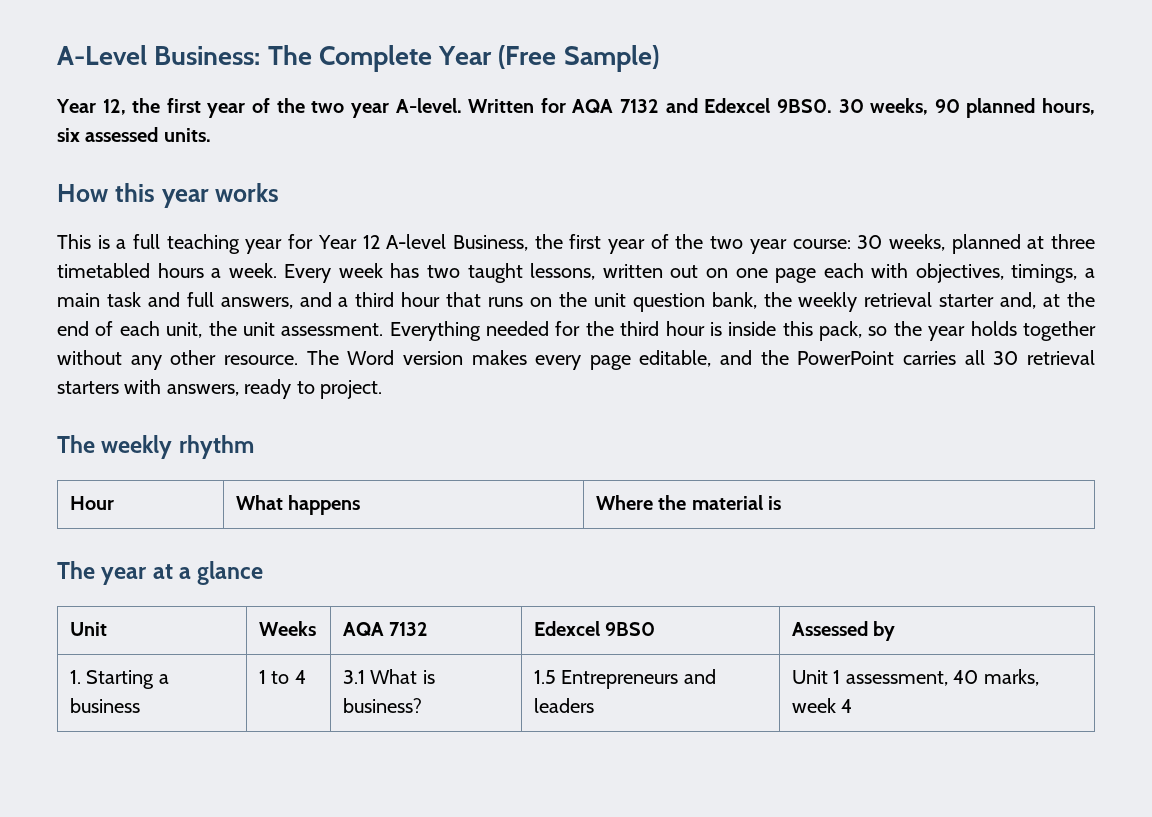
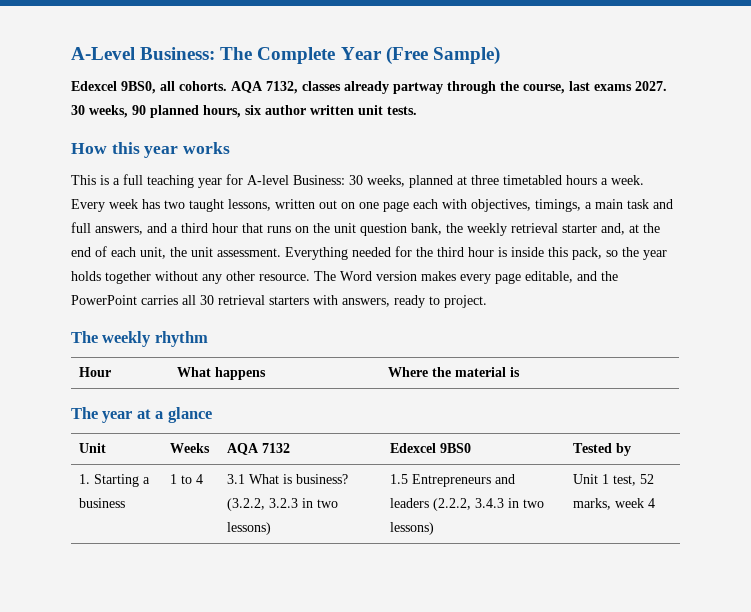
- Year 12, the first year of the two year A-level. Written for AQA 7132 and Edexcel 9BS0.
+ Edexcel 9BS0, all cohorts. AQA 7132, classes already partway through the course, last exams 2027.
- 30 weeks, 90 planned hours, six assessed units.
+ 30 weeks, 90 planned hours, six author written unit tests.
- This is a full teaching year for Year 12 A-level Business, the first year of the two year course: 30 weeks, planned at three timetabled hours a week.
+ This is a full teaching year for A-level Business: 30 weeks, planned at three timetabled hours a week.
- Unit | Weeks | AQA 7132 | Edexcel 9BS0 | Assessed by
+ Unit | Weeks | AQA 7132 | Edexcel 9BS0 | Tested by
- 1. Starting a business | 1 to 4 | 3.1 What is business? | 1.5 Entrepreneurs and leaders | Unit 1 assessment, 40 marks, week 4
+ 1. Starting a business | 1 to 4 | 3.1 What is business? (3.2.2, 3.2.3 in two lessons) | 1.5 Entrepreneurs and leaders (2.2.2, 3.4.3 in two lessons) | Unit 1 test, 52 marks, week 4

